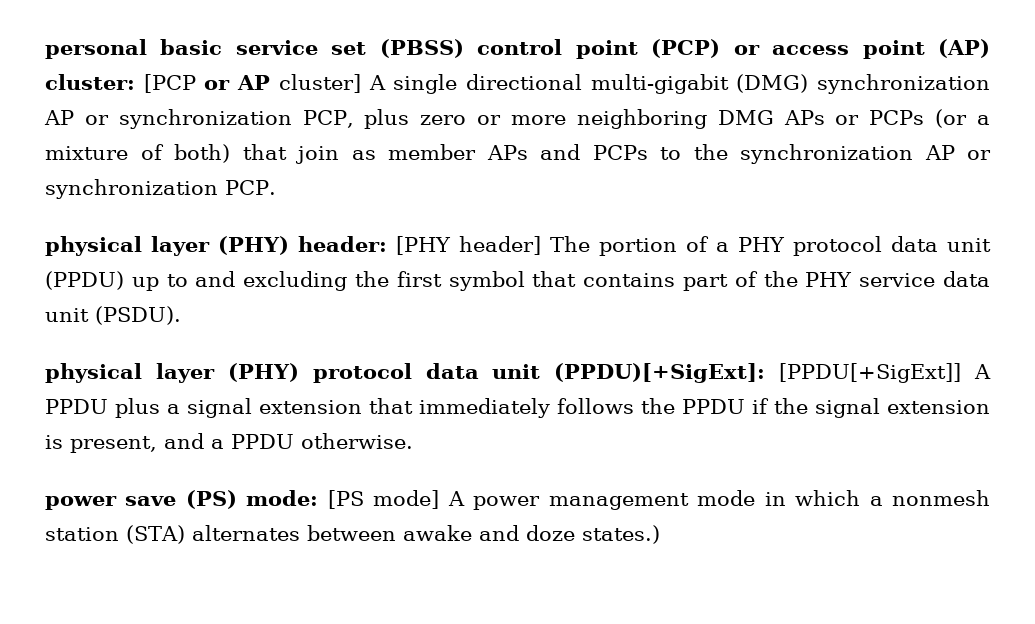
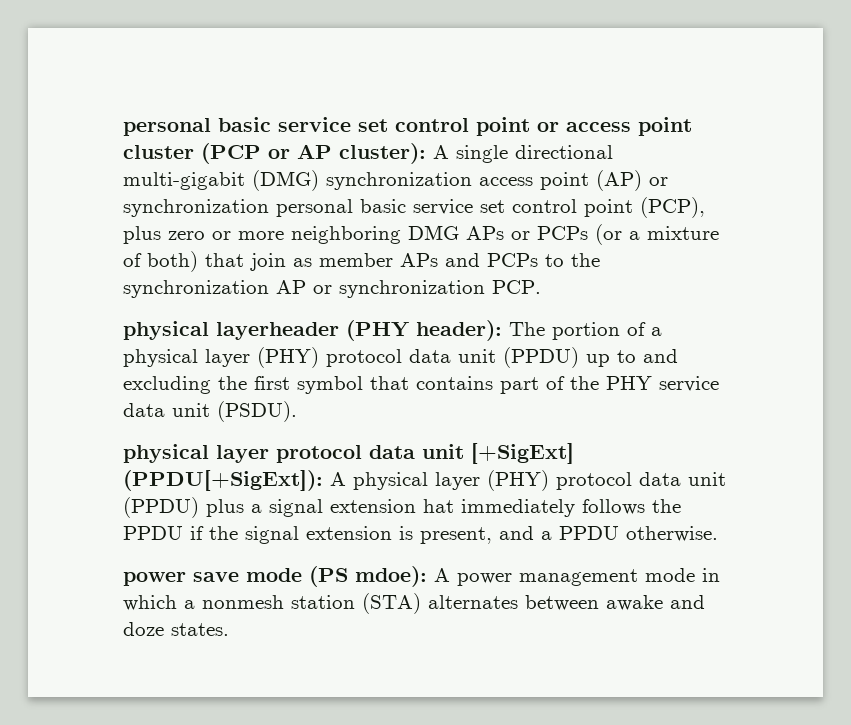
- personal basic service set (PBSS) control point (PCP) or access point (AP) cluster: [PCP or AP cluster] A single directional multi-gigabit (DMG) synchronization AP or synchronization PCP, plus zero or more neighboring DMG APs or PCPs (or a mixture of both) that join as member APs and PCPs to the synchronization AP or synchronization PCP.
+ personal basic service set control point or access point cluster (PCP or AP cluster): A single directional multi-gigabit (DMG) synchronization access point (AP) or synchronization personal basic service set control point (PCP), plus zero or more neighboring DMG APs or PCPs (or a mixture of both) that join as member APs and PCPs to the synchronization AP or synchronization PCP.
- physical layer (PHY) header: [PHY header] The portion of a PHY protocol data unit (PPDU) up to and excluding the first symbol that contains part of the PHY service data unit (PSDU).
+ physical layerheader (PHY header): The portion of a physical layer (PHY) protocol data unit (PPDU) up to and excluding the first symbol that contains part of the PHY service data unit (PSDU).
- physical layer (PHY) protocol data unit (PPDU)[+SigExt]: [PPDU[+SigExt]] A PPDU plus a signal extension that immediately follows the PPDU if the signal extension is present, and a PPDU otherwise.
+ physical layer protocol data unit [+SigExt] (PPDU[+SigExt]): A physical layer (PHY) protocol data unit (PPDU) plus a signal extension hat immediately follows the PPDU if the signal extension is present, and a PPDU otherwise.
- power save (PS) mode: [PS mode] A power management mode in which a nonmesh station (STA) alternates between awake and doze states.)
+ power save mode (PS mdoe): A power management mode in which a nonmesh station (STA) alternates between awake and doze states.

